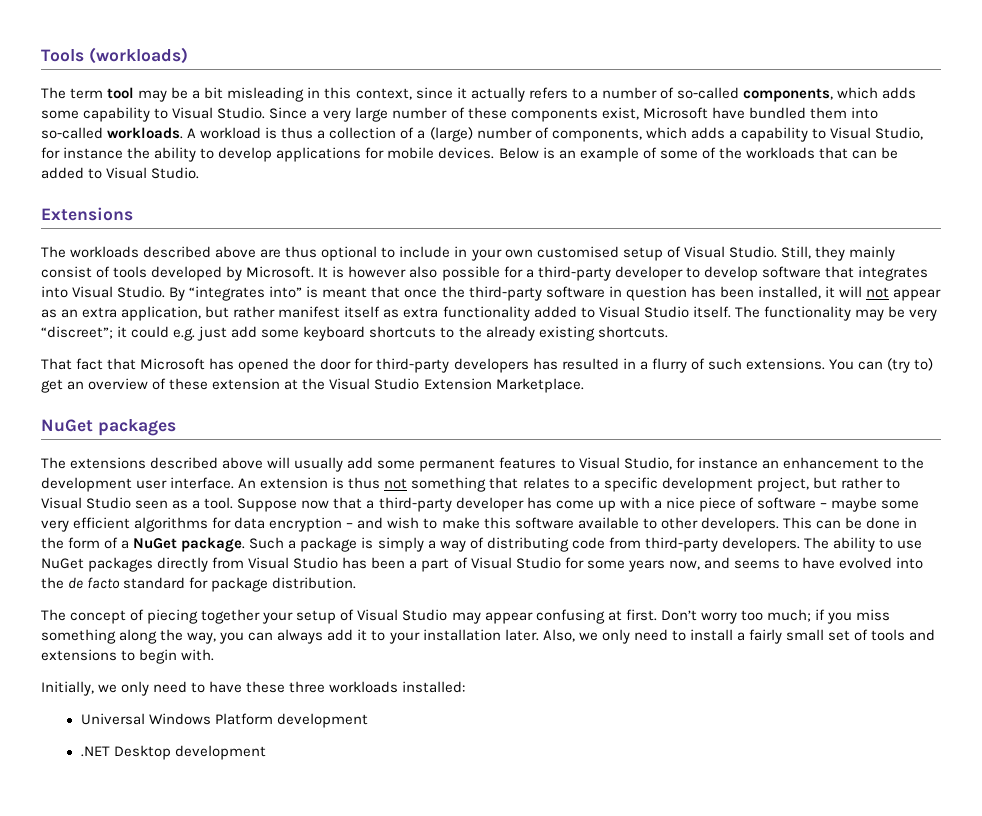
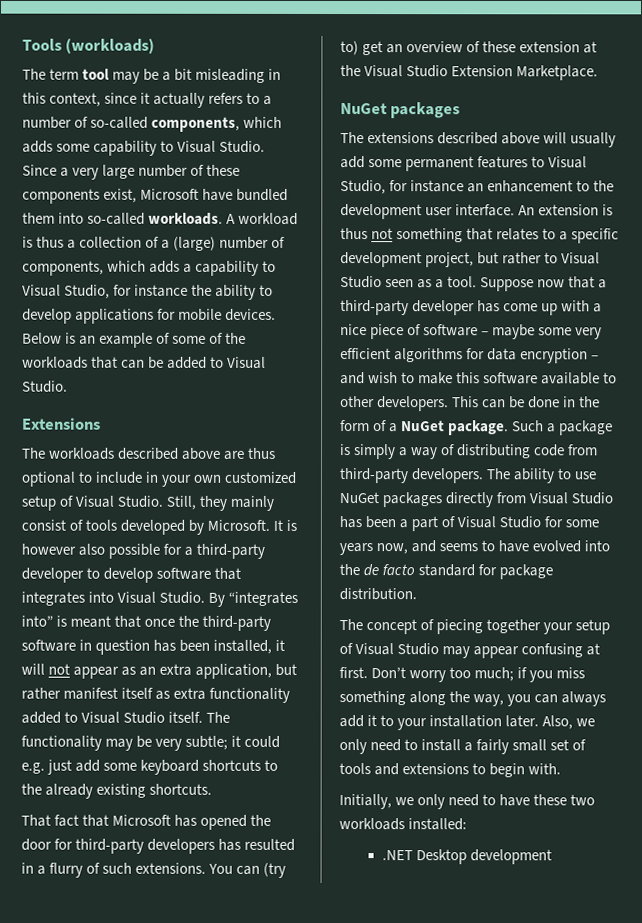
- The workloads described above are thus optional to include in your own customised setup of Visual Studio.
+ The workloads described above are thus optional to include in your own customized setup of Visual Studio.
- The functionality may be very “discreet”; it could e.g. just add some keyboard shortcuts to the already existing shortcuts.
+ The functionality may be very subtle; it could e.g. just add some keyboard shortcuts to the already existing shortcuts.
- Initially, we only need to have these three workloads installed:
+ Initially, we only need to have these two workloads installed:
- Universal Windows Platform development

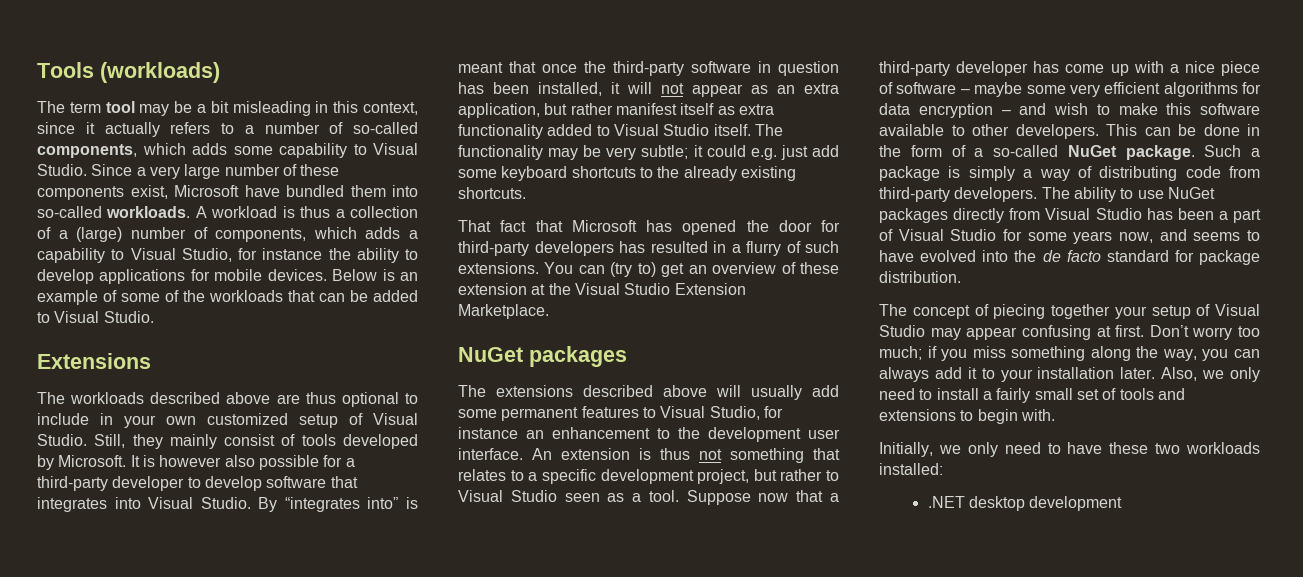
- This can be done in the form of a NuGet package.
+ This can be done in the form of a so-called NuGet package.
- .NET Desktop development
+ .NET desktop development

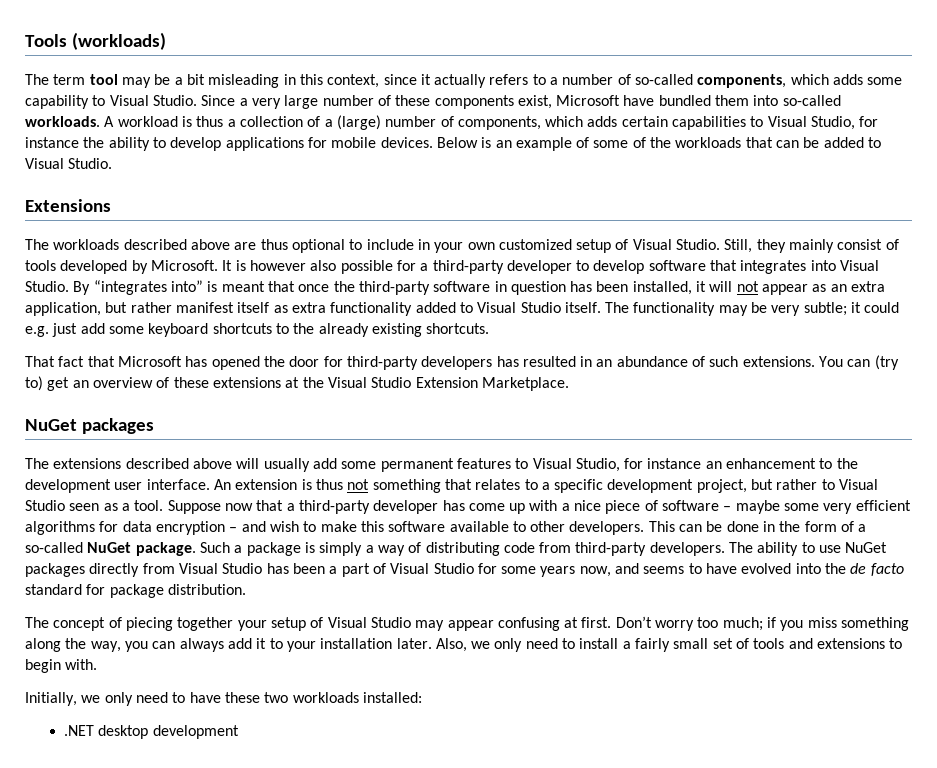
- A workload is thus a collection of a (large) number of components, which adds a capability to Visual Studio, for instance the ability to develop applications for mobile devices.
+ A workload is thus a collection of a (large) number of components, which adds certain capabilities to Visual Studio, for instance the ability to develop applications for mobile devices.
- That fact that Microsoft has opened the door for third-party developers has resulted in a flurry of such extensions.
+ That fact that Microsoft has opened the door for third-party developers has resulted in an abundance of such extensions.
- You can (try to) get an overview of these extension at the Visual Studio Extension Marketplace.
+ You can (try to) get an overview of these extensions at the Visual Studio Extension Marketplace.

